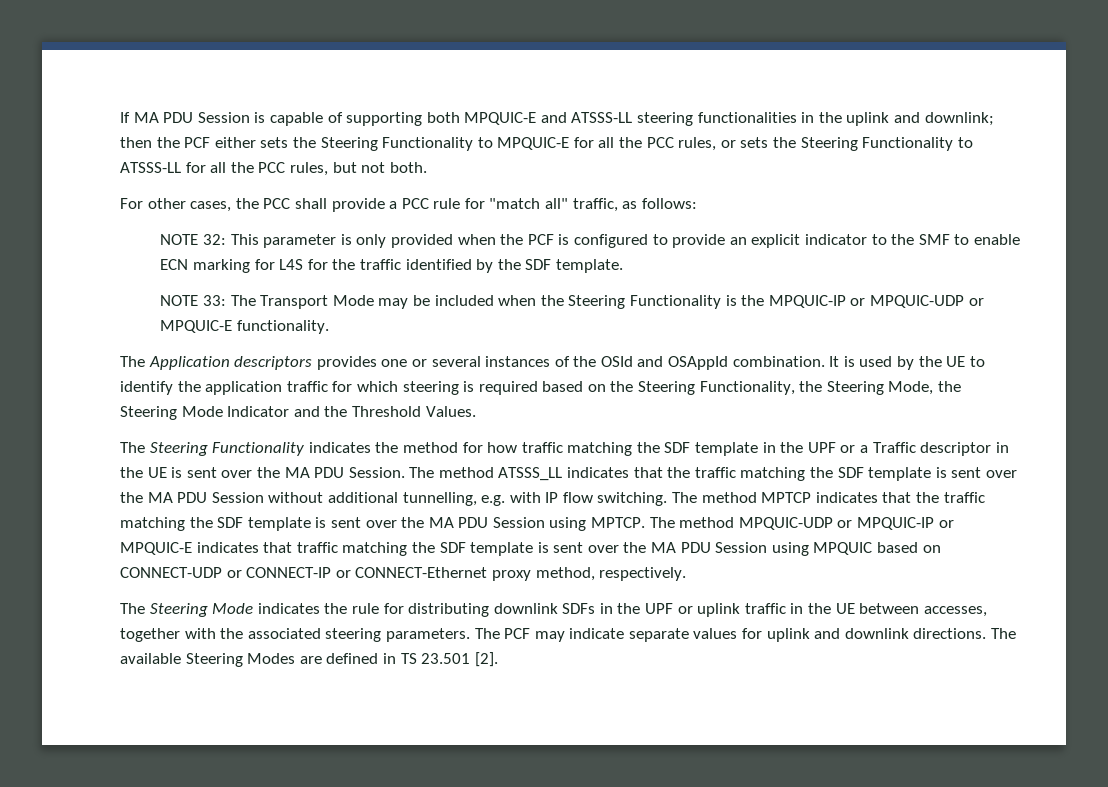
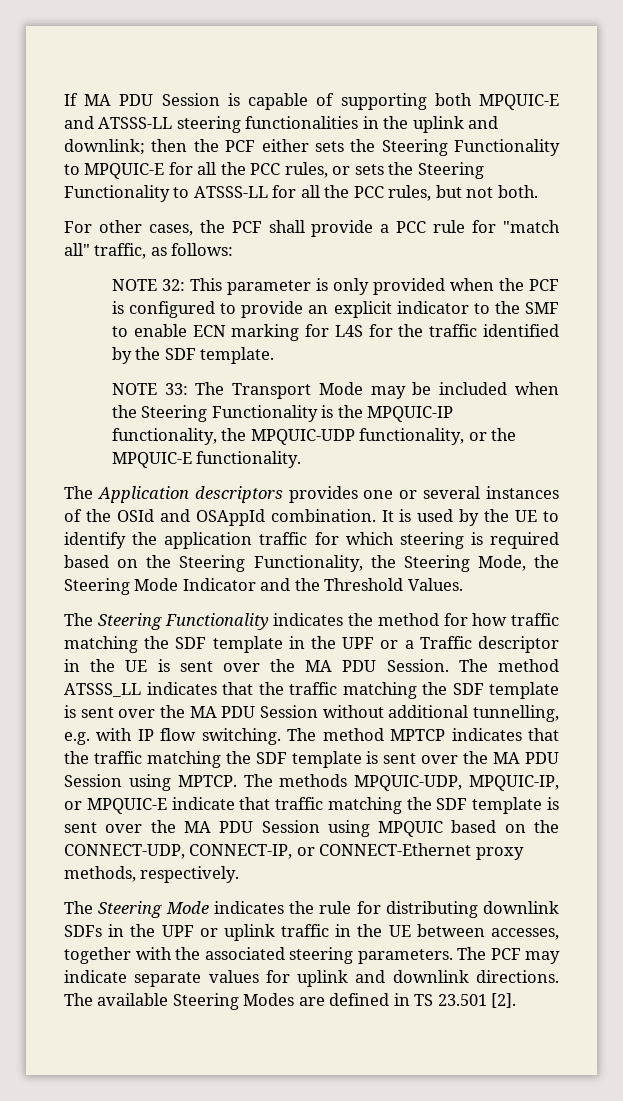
- For other cases, the PCC shall provide a PCC rule for "match all" traffic, as follows:
+ For other cases, the PCF shall provide a PCC rule for "match all" traffic, as follows:
- NOTE 33: The Transport Mode may be included when the Steering Functionality is the MPQUIC-IP or MPQUIC-UDP or MPQUIC-E functionality.
+ NOTE 33: The Transport Mode may be included when the Steering Functionality is the MPQUIC-IP functionality, the MPQUIC-UDP functionality, or the MPQUIC-E functionality.
- The method MPQUIC-UDP or MPQUIC-IP or MPQUIC-E indicates that traffic matching the SDF template is sent over the MA PDU Session using MPQUIC based on CONNECT-UDP or CONNECT-IP or CONNECT-Ethernet proxy method, respectively.
+ The methods MPQUIC-UDP, MPQUIC-IP, or MPQUIC-E indicate that traffic matching the SDF template is sent over the MA PDU Session using MPQUIC based on the CONNECT-UDP, CONNECT-IP, or CONNECT-Ethernet proxy methods, respectively.

